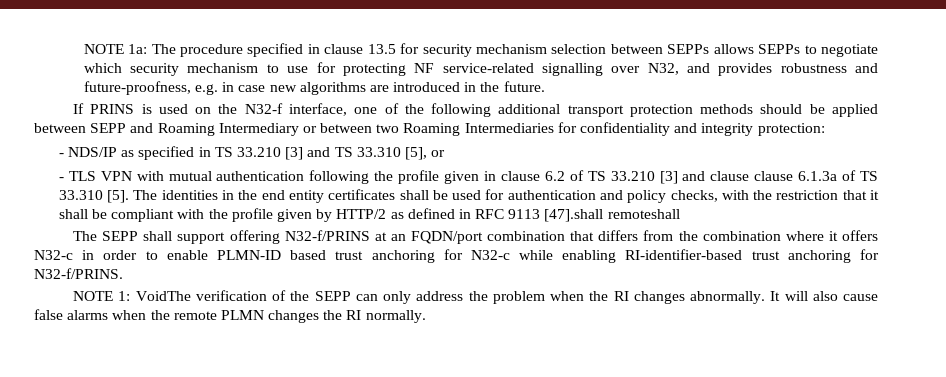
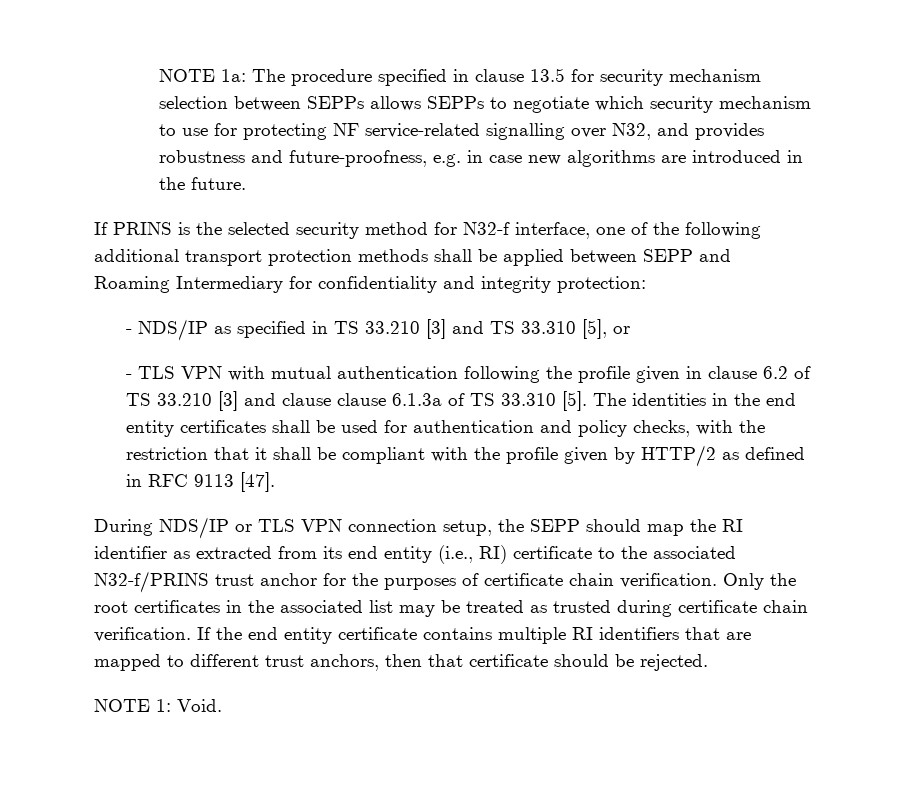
- If PRINS is used on the N32-f interface, one of the following additional transport protection methods should be applied between SEPP and Roaming Intermediary or between two Roaming Intermediaries for confidentiality and integrity protection:
+ If PRINS is the selected security method for N32-f interface, one of the following additional transport protection methods shall be applied between SEPP and Roaming Intermediary for confidentiality and integrity protection:
- The identities in the end entity certificates shall be used for authentication and policy checks, with the restriction that it shall be compliant with the profile given by HTTP/2 as defined in RFC 9113 [47].shall remoteshall
- The SEPP shall support offering N32-f/PRINS at an FQDN/port combination that differs from the combination where it offers N32-c in order to enable PLMN-ID based trust anchoring for N32-c while enabling RI-identifier-based trust anchoring for N32-f/PRINS.
- NOTE 1: VoidThe verification of the SEPP can only address the problem when the RI changes abnormally. It will also cause false alarms when the remote PLMN changes the RI normally.
+ The identities in the end entity certificates shall be used for authentication and policy checks, with the restriction that it shall be compliant with the profile given by HTTP/2 as defined in RFC 9113 [47].
+ During NDS/IP or TLS VPN connection setup, the SEPP should map the RI identifier as extracted from its end entity (i.e., RI) certificate to the associated N32-f/PRINS trust anchor for the purposes of certificate chain verification. Only the root certificates in the associated list may be treated as trusted during certificate chain verification. If the end entity certificate contains multiple RI identifiers that are mapped to different trust anchors, then that certificate should be rejected.
+ NOTE 1: Void.

